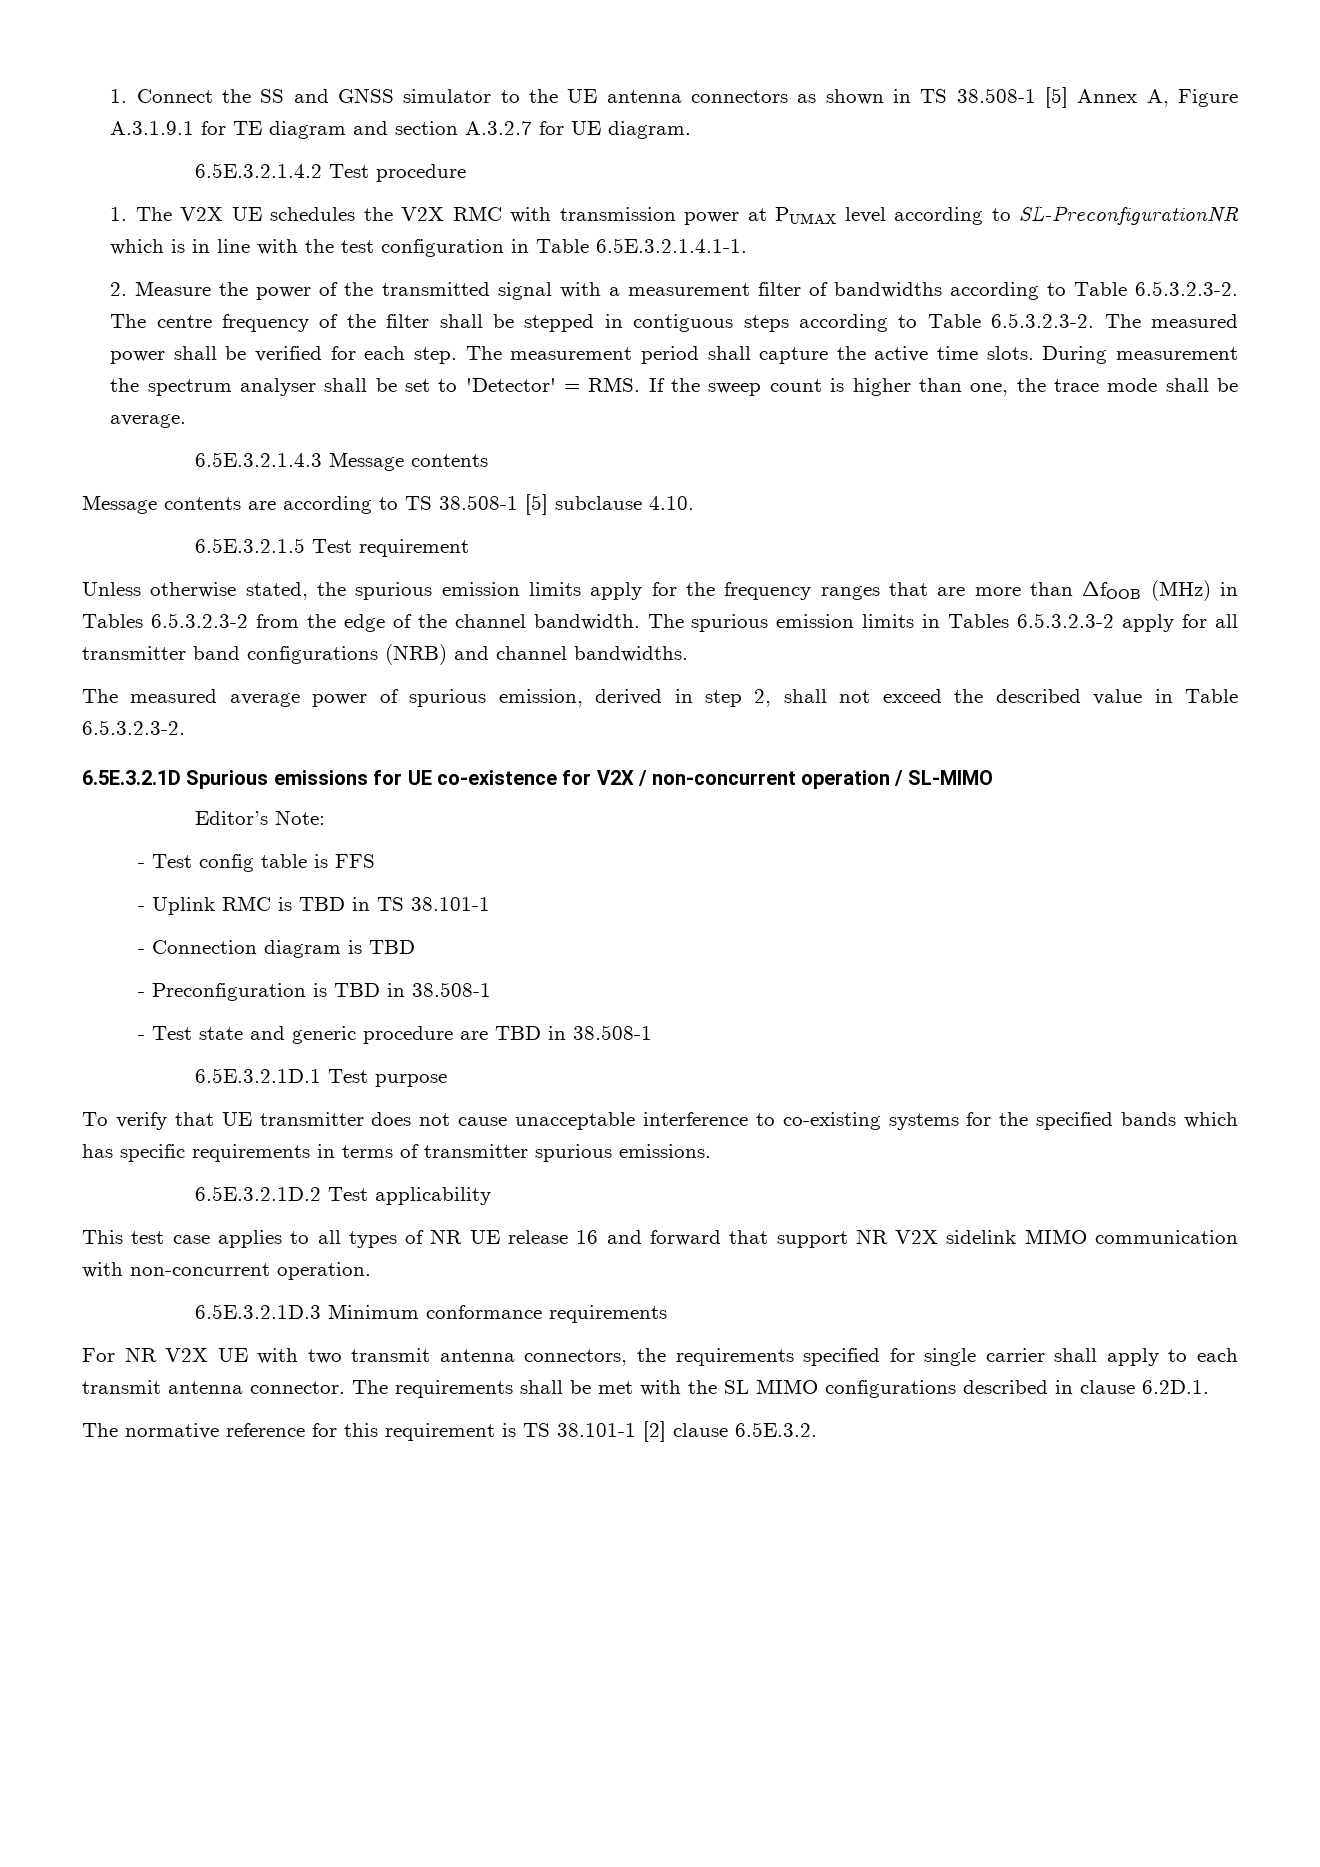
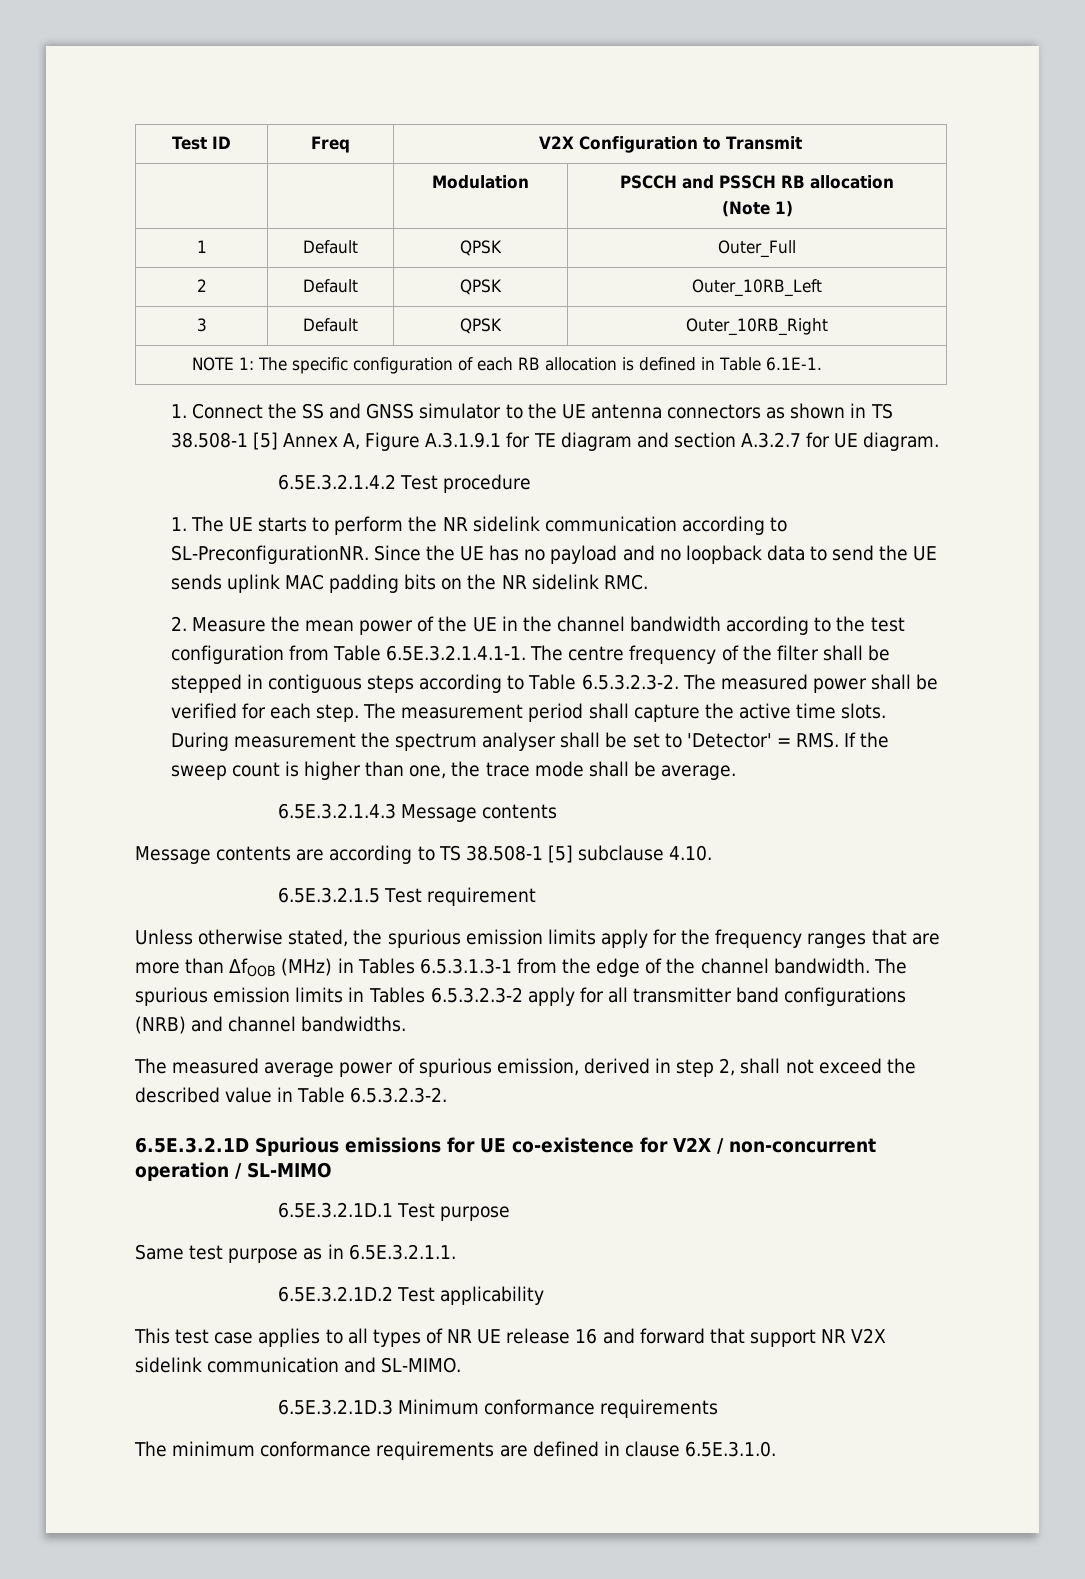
+ Test ID | Freq | V2X Configuration to Transmit
+ | | Modulation | PSCCH and PSSCH RB allocation
+ (Note 1)
+ 1 | Default | QPSK | Outer_Full
+ 2 | Default | QPSK | Outer_10RB_Left
+ 3 | Default | QPSK | Outer_10RB_Right
+ NOTE 1: The specific configuration of each RB allocation is defined in Table 6.1E-1.
- 1. The V2X UE schedules the V2X RMC with transmission power at PUMAX level according to SL-PreconfigurationNR which is in line with the test configuration in Table 6.5E.3.2.1.4.1-1.
+ 1. The UE starts to perform the NR sidelink communication according to SL-PreconfigurationNR. Since the UE has no payload and no loopback data to send the UE sends uplink MAC padding bits on the NR sidelink RMC.
- 2. Measure the power of the transmitted signal with a measurement filter of bandwidths according to Table 6.5.3.2.3-2. The centre frequency of the filter shall be stepped in contiguous steps according to Table 6.5.3.2.3-2. The measured power shall be verified for each step.
+ 2. Measure the mean power of the UE in the channel bandwidth according to the test configuration from Table 6.5E.3.2.1.4.1-1. The centre frequency of the filter shall be stepped in contiguous steps according to Table 6.5.3.2.3-2. The measured power shall be verified for each step.
- Unless otherwise stated, the spurious emission limits apply for the frequency ranges that are more than ΔfOOB (MHz) in Tables 6.5.3.2.3-2 from the edge of the channel bandwidth.
+ Unless otherwise stated, the spurious emission limits apply for the frequency ranges that are more than ΔfOOB (MHz) in Tables 6.5.3.1.3-1 from the edge of the channel bandwidth.
- Editor’s Note:
- - Test config table is FFS
- - Uplink RMC is TBD in TS 38.101-1
- - Connection diagram is TBD
- - Preconfiguration is TBD in 38.508-1
- - Test state and generic procedure are TBD in 38.508-1
  6.5E.3.2.1D.1 Test purpose
- To verify that UE transmitter does not cause unacceptable interference to co-existing systems for the specified bands which has specific requirements in terms of transmitter spurious emissions.
+ Same test purpose as in 6.5E.3.2.1.1.
- This test case applies to all types of NR UE release 16 and forward that support NR V2X sidelink MIMO communication with non-concurrent operation.
+ This test case applies to all types of NR UE release 16 and forward that support NR V2X sidelink communication and SL-MIMO.
- For NR V2X UE with two transmit antenna connectors, the requirements specified for single carrier shall apply to each transmit antenna connector. The requirements shall be met with the SL MIMO configurations described in clause 6.2D.1.
- The normative reference for this requirement is TS 38.101-1 [2] clause 6.5E.3.2.
+ The minimum conformance requirements are defined in clause 6.5E.3.1.0.

